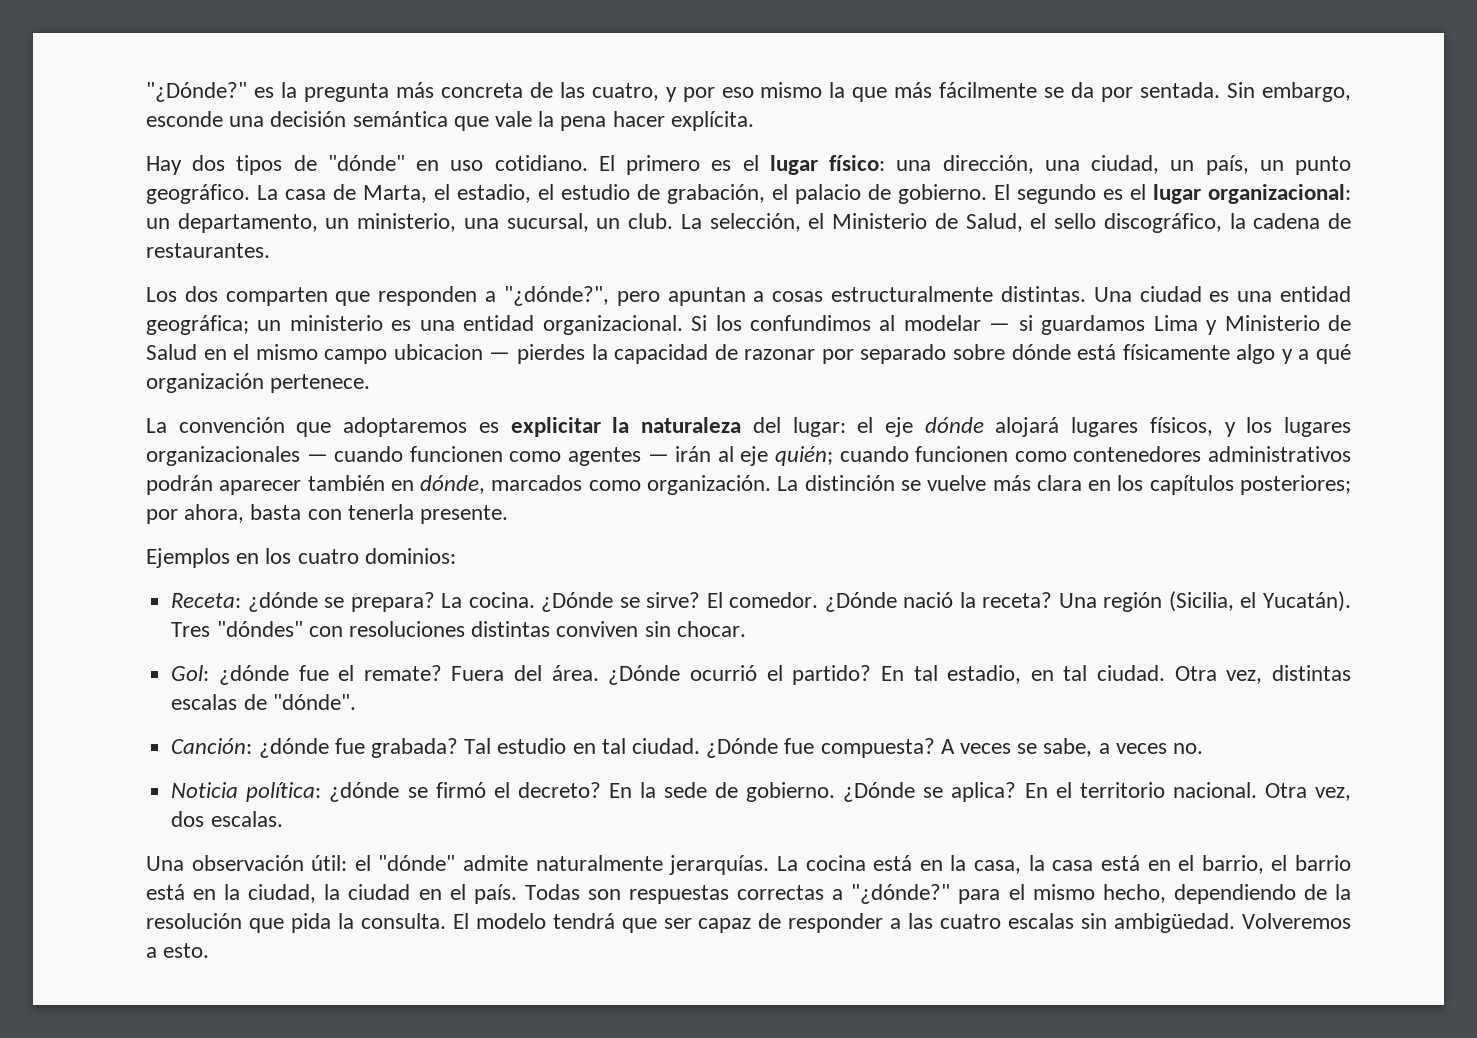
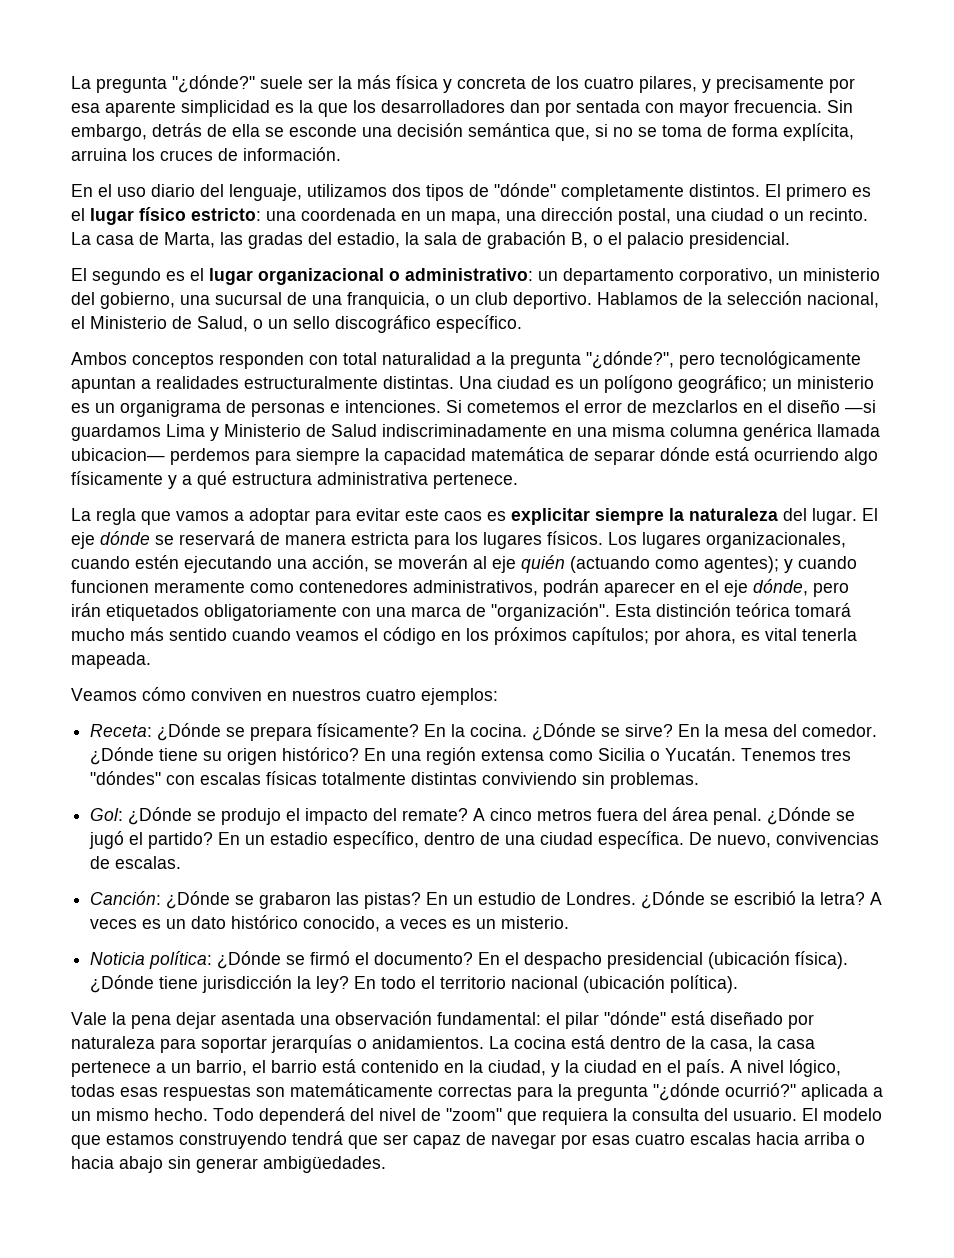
- "¿Dónde?" es la pregunta más concreta de las cuatro, y por eso mismo la que más fácilmente se da por sentada. Sin embargo, esconde una decisión semántica que vale la pena hacer explícita.
- Hay dos tipos de "dónde" en uso cotidiano.
+ La pregunta "¿dónde?" suele ser la más física y concreta de los cuatro pilares, y precisamente por esa aparente simplicidad es la que los desarrolladores dan por sentada con mayor frecuencia. Sin embargo, detrás de ella se esconde una decisión semántica que, si no se toma de forma explícita, arruina los cruces de información.
+ En el uso diario del lenguaje, utilizamos dos tipos de "dónde" completamente distintos.
- El primero es el lugar físico: una dirección, una ciudad, un país, un punto geográfico. La casa de Marta, el estadio, el estudio de grabación, el palacio de gobierno. El segundo es el lugar organizacional: un departamento, un ministerio, una sucursal, un club. La selección, el Ministerio de Salud, el sello discográfico, la cadena de restaurantes.
- Los dos comparten que responden a "¿dónde?", pero apuntan a cosas estructuralmente distintas.
+ El primero es el lugar físico estricto: una coordenada en un mapa, una dirección postal, una ciudad o un recinto. La casa de Marta, las gradas del estadio, la sala de grabación B, o el palacio presidencial.
+ El segundo es el lugar organizacional o administrativo: un departamento corporativo, un ministerio del gobierno, una sucursal de una franquicia, o un club deportivo. Hablamos de la selección nacional, el Ministerio de Salud, o un sello discográfico específico.
+ Ambos conceptos responden con total naturalidad a la pregunta "¿dónde?", pero tecnológicamente apuntan a realidades estructuralmente distintas.
- Una ciudad es una entidad geográfica; un ministerio es una entidad organizacional. Si los confundimos al modelar — si guardamos Lima y Ministerio de Salud en el mismo campo ubicacion — pierdes la capacidad de razonar por separado sobre dónde está físicamente algo y a qué organización pertenece.
+ Una ciudad es un polígono geográfico; un ministerio es un organigrama de personas e intenciones. Si cometemos el error de mezclarlos en el diseño —si guardamos Lima y Ministerio de Salud indiscriminadamente en una misma columna genérica llamada ubicacion— perdemos para siempre la capacidad matemática de separar dónde está ocurriendo algo físicamente y a qué estructura administrativa pertenece.
- La convención que adoptaremos es explicitar la naturaleza del lugar: el eje dónde alojará lugares físicos, y los lugares organizacionales — cuando funcionen como agentes — irán al eje quién; cuando funcionen como contenedores administrativos podrán aparecer también en dónde, marcados como organización. La distinción se vuelve más clara en los capítulos posteriores; por ahora, basta con tenerla presente.
- Ejemplos en los cuatro dominios:
- Receta: ¿dónde se prepara? La cocina. ¿Dónde se sirve? El comedor. ¿Dónde nació la receta? Una región (Sicilia, el Yucatán). Tres "dóndes" con resoluciones distintas conviven sin chocar.
- Gol: ¿dónde fue el remate? Fuera del área. ¿Dónde ocurrió el partido? En tal estadio, en tal ciudad. Otra vez, distintas escalas de "dónde".
- Canción: ¿dónde fue grabada? Tal estudio en tal ciudad. ¿Dónde fue compuesta? A veces se sabe, a veces no.
+ La regla que vamos a adoptar para evitar este caos es explicitar siempre la naturaleza del lugar. El eje dónde se reservará de manera estricta para los lugares físicos. Los lugares organizacionales, cuando estén ejecutando una acción, se moverán al eje quién (actuando como agentes); y cuando funcionen meramente como contenedores administrativos, podrán aparecer en el eje dónde, pero irán etiquetados obligatoriamente con una marca de "organización". Esta distinción teórica tomará mucho más sentido cuando veamos el código en los próximos capítulos; por ahora, es vital tenerla mapeada.
+ Veamos cómo conviven en nuestros cuatro ejemplos:
+ Receta: ¿Dónde se prepara físicamente? En la cocina. ¿Dónde se sirve? En la mesa del comedor. ¿Dónde tiene su origen histórico? En una región extensa como Sicilia o Yucatán. Tenemos tres "dóndes" con escalas físicas totalmente distintas conviviendo sin problemas.
+ Gol: ¿Dónde se produjo el impacto del remate? A cinco metros fuera del área penal. ¿Dónde se jugó el partido? En un estadio específico, dentro de una ciudad específica. De nuevo, convivencias de escalas.
+ Canción: ¿Dónde se grabaron las pistas? En un estudio de Londres. ¿Dónde se escribió la letra? A veces es un dato histórico conocido, a veces es un misterio.
- Noticia política: ¿dónde se firmó el decreto? En la sede de gobierno. ¿Dónde se aplica? En el territorio nacional. Otra vez, dos escalas.
- Una observación útil: el "dónde" admite naturalmente jerarquías.
+ Noticia política: ¿Dónde se firmó el documento? En el despacho presidencial (ubicación física). ¿Dónde tiene jurisdicción la ley? En todo el territorio nacional (ubicación política).
+ Vale la pena dejar asentada una observación fundamental: el pilar "dónde" está diseñado por naturaleza para soportar jerarquías o anidamientos.
- La cocina está en la casa, la casa está en el barrio, el barrio está en la ciudad, la ciudad en el país.
+ La cocina está dentro de la casa, la casa pertenece a un barrio, el barrio está contenido en la ciudad, y la ciudad en el país.
- Todas son respuestas correctas a "¿dónde?" para el mismo hecho, dependiendo de la resolución que pida la consulta. El modelo tendrá que ser capaz de responder a las cuatro escalas sin ambigüedad. Volveremos a esto.
+ A nivel lógico, todas esas respuestas son matemáticamente correctas para la pregunta "¿dónde ocurrió?" aplicada a un mismo hecho. Todo dependerá del nivel de "zoom" que requiera la consulta del usuario. El modelo que estamos construyendo tendrá que ser capaz de navegar por esas cuatro escalas hacia arriba o hacia abajo sin generar ambigüedades.

